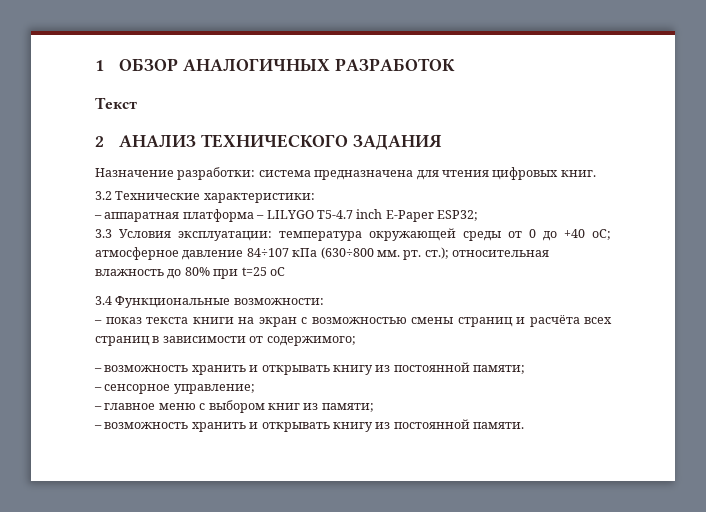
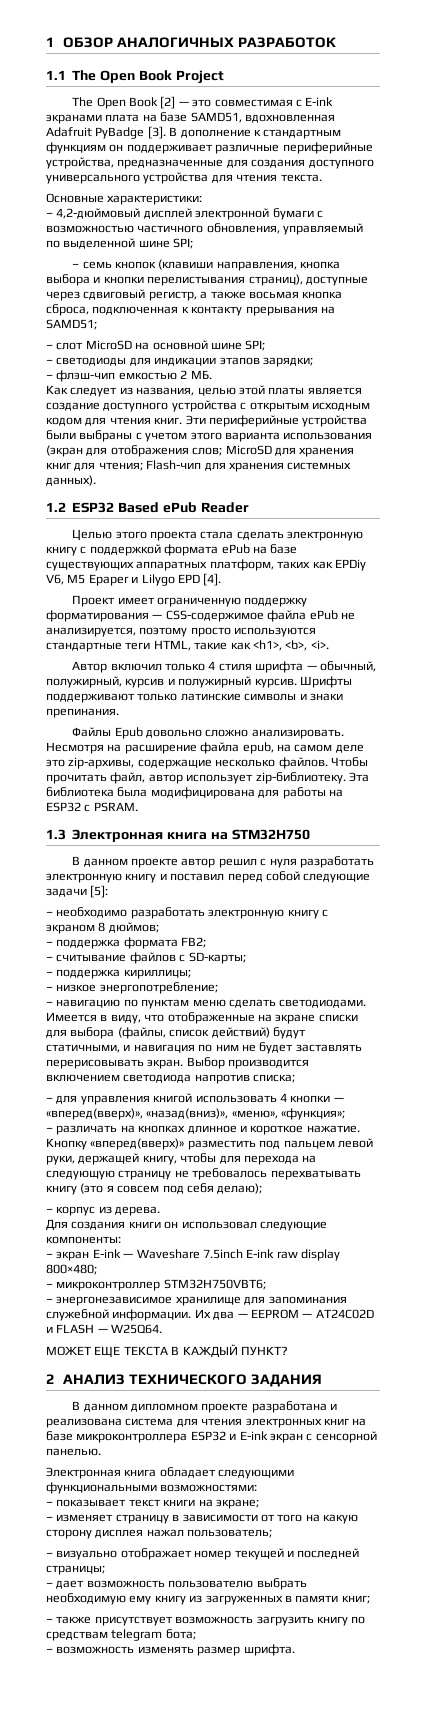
- Текст
+ 1.1 The Open Book Project
+ The Open Book [2] — это совместимая с E-ink экранами плата на базе SAMD51, вдохновленная Adafruit PyBadge [3]. В дополнение к стандартным функциям он поддерживает различные периферийные устройства, предназначенные для создания доступного универсального устройства для чтения текста.
+ Основные характеристики:
+ – 4,2-дюймовый дисплей электронной бумаги с возможностью частичного обновления, управляемый по выделенной шине SPI;
+ – семь кнопок (клавиши направления, кнопка выбора и кнопки перелистывания страниц), доступные через сдвиговый регистр, а также восьмая кнопка сброса, подключенная к контакту прерывания на SAMD51;
+ – cлот MicroSD на основной шине SPI;
+ – светодиоды для индикации этапов зарядки;
+ – флэш-чип емкостью 2 МБ.
+ Как следует из названия, целью этой платы является создание доступного устройства с открытым исходным кодом для чтения книг. Эти периферийные устройства были выбраны с учетом этого варианта использования (экран для отображения слов; MicroSD для хранения книг для чтения; Flash-чип для хранения системных данных).
+ 1.2 ESP32 Based ePub Reader
+ Целью этого проекта стала сделать электронную книгу с поддержкой формата ePub на базе существующих аппаратных платформ, таких как EPDiy V6, M5 Epaper и Lilygo EPD [4].
+ Проект имеет ограниченную поддержку форматирования — CSS-содержимое файла ePub не анализируется, поэтому просто используются стандартные теги HTML, такие как <h1>, <b>, <i>.
+ Автор включил только 4 стиля шрифта — обычный, полужирный, курсив и полужирный курсив. Шрифты поддерживают только латинские символы и знаки препинания.
+ Файлы Epub довольно сложно анализировать. Несмотря на расширение файла epub, на самом деле это zip-архивы, содержащие несколько файлов. Чтобы прочитать файл, автор использует zip-библиотеку. Эта библиотека была модифицирована для работы на ESP32 с PSRAM.
+ 1.3 Электронная книга на STM32H750
+ В данном проекте автор решил с нуля разработать электронную книгу и поставил перед собой следующие задачи [5]:
+ – необходимо разработать электронную книгу с экраном 8 дюймов;
+ – поддержка формата FB2;
+ – считывание файлов с SD-карты;
+ – поддержка кириллицы;
+ – низкое энергопотребление;
+ – навигацию по пунктам меню сделать светодиодами. Имеется в виду, что отображенные на экране списки для выбора (файлы, список действий) будут статичными, и навигация по ним не будет заставлять перерисовывать экран. Выбор производится включением светодиода напротив списка;
+ – для управления книгой использовать 4 кнопки — «вперед(вверх)», «назад(вниз)», «меню», «функция»;
+ – различать на кнопках длинное и короткое нажатие. Кнопку «вперед(вверх)» разместить под пальцем левой руки, держащей книгу, чтобы для перехода на следующую страницу не требовалось перехватывать книгу (это я совсем под себя делаю);
+ – корпус из дерева.
+ Для создания книги он использовал следующие компоненты:
+ – экран E-ink — Waveshare 7.5inch E-ink raw display 800×480;
+ – микроконтроллер STM32H750VBT6;
+ – энергонезависимое хранилище для запоминания служебной информации. Их два — EEPROM — AT24C02D и FLASH — W25Q64.
+ МОЖЕТ ЕЩЕ ТЕКСТА В КАЖДЫЙ ПУНКТ?
  2 АНАЛИЗ ТЕХНИЧЕСКОГО ЗАДАНИЯ
- Назначение разработки: система предназначена для чтения цифровых книг.
- 3.2 Технические характеристики:
- – аппаратная платформа – LILYGO T5-4.7 inch E-Paper ESP32;
- 3.3 Условия эксплуатации: температура окружающей среды от 0 до +40 оС; атмосферное давление 84÷107 кПа (630÷800 мм. рт. ст.); относительная влажность до 80% при t=25 оС
- 3.4 Функциональные возможности:
- – показ текста книги на экран с возможностью смены страниц и расчёта всех страниц в зависимости от содержимого;
- – возможность хранить и открывать книгу из постоянной памяти;
- – сенсорное управление;
- – главное меню с выбором книг из памяти;
- – возможность хранить и открывать книгу из постоянной памяти.
+ В данном дипломном проекте разработана и реализована система для чтения электронных книг на базе микроконтроллера ESP32 и E-ink экран с сенсорной панелью.
+ Электронная книга обладает следующими функциональными возможностями:
+ – показывает текст книги на экране;
+ – изменяет страницу в зависимости от того на какую сторону дисплея нажал пользователь;
+ – визуально отображает номер текущей и последней страницы;
+ – дает возможность пользователю выбрать необходимую ему книгу из загруженных в памяти книг;
+ – также присутствует возможность загрузить книгу по средствам telegram бота;
+ – возможность изменять размер шрифта.

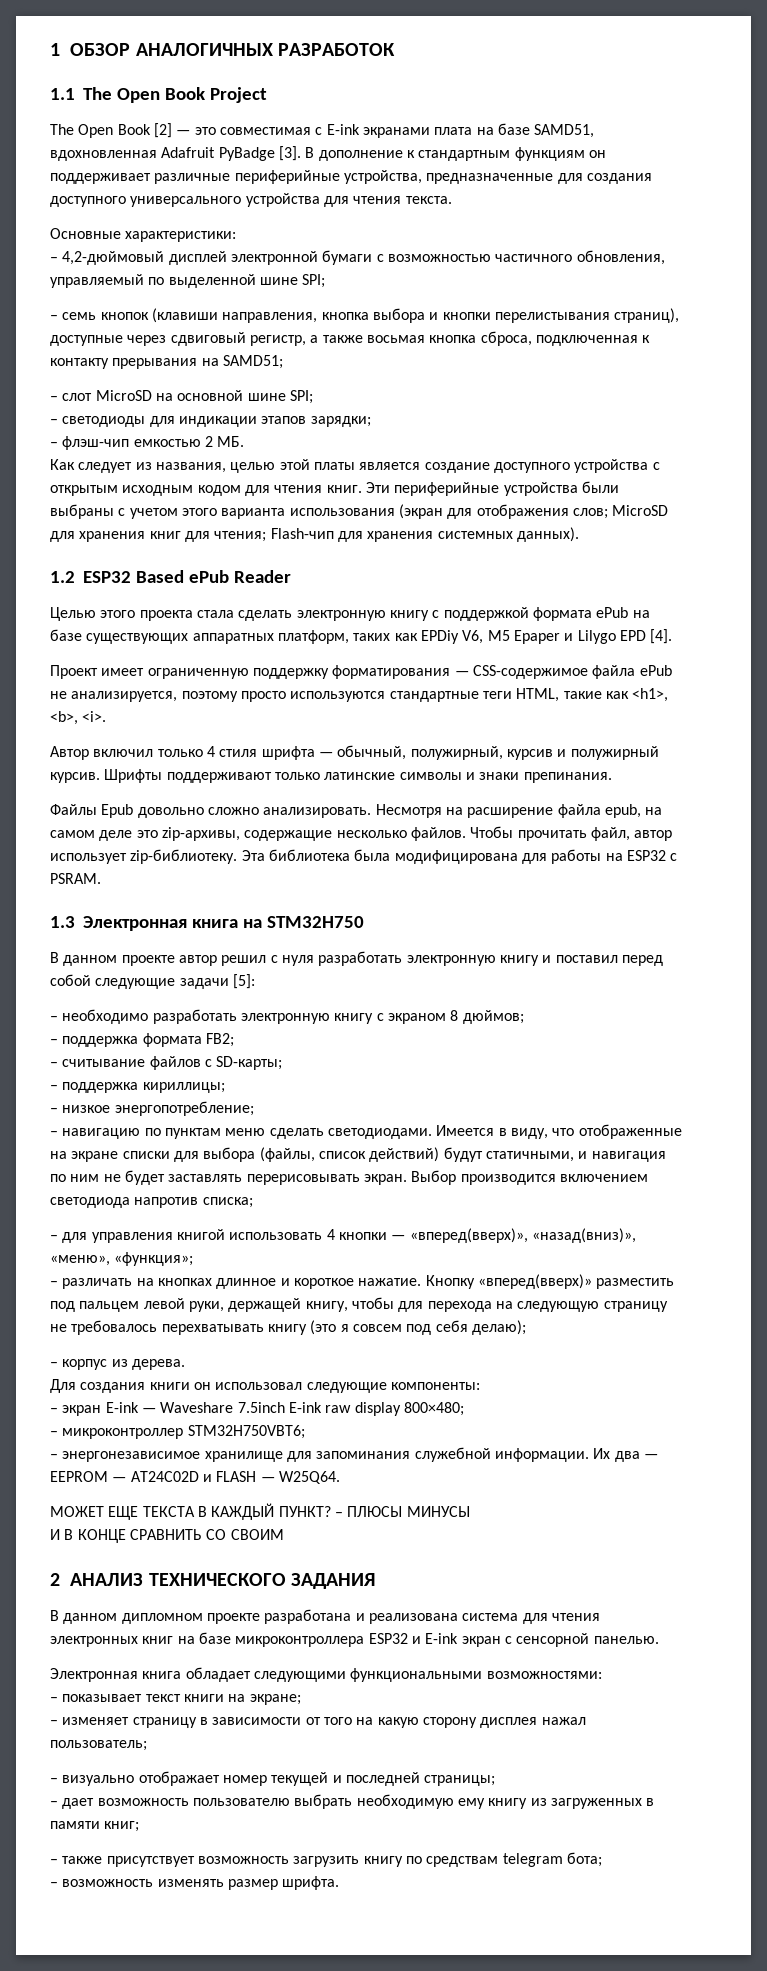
+ – ПЛЮСЫ МИНУСЫ
+ И В КОНЦЕ СРАВНИТЬ СО СВОИМ

